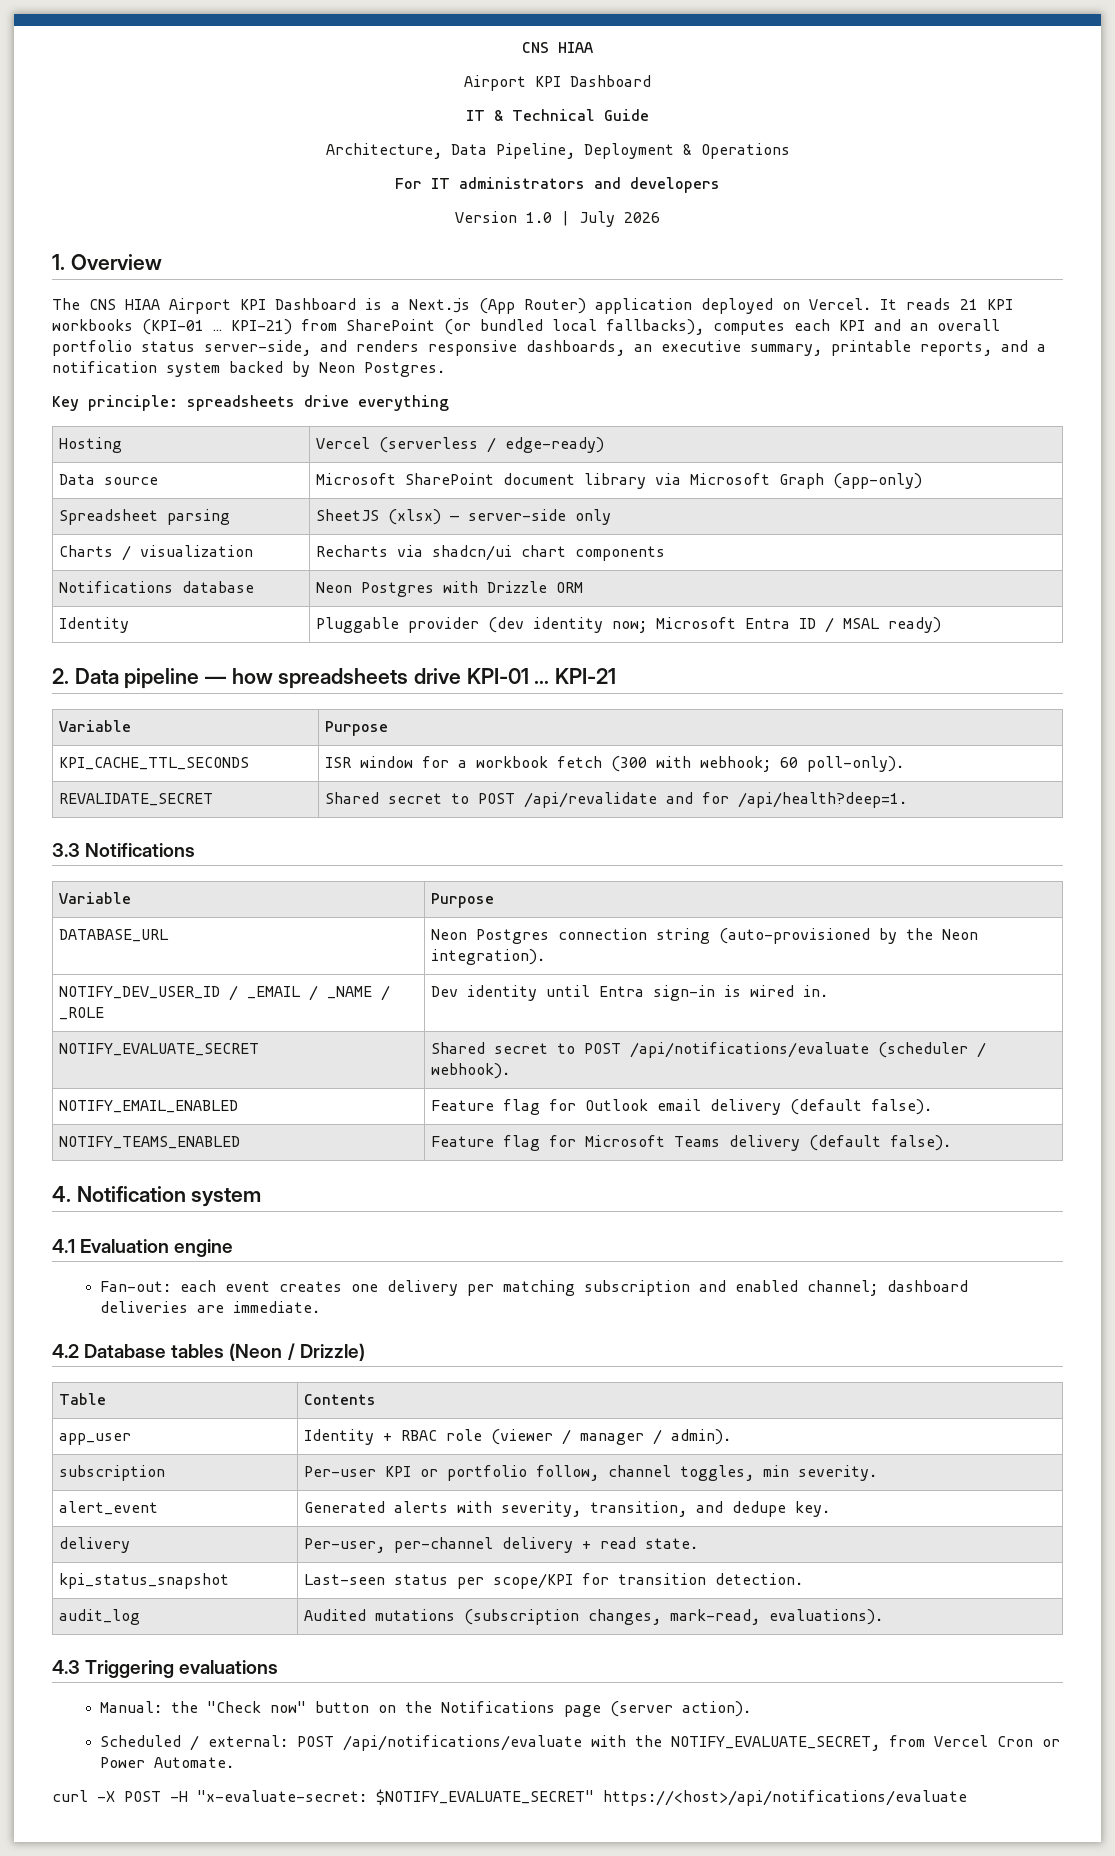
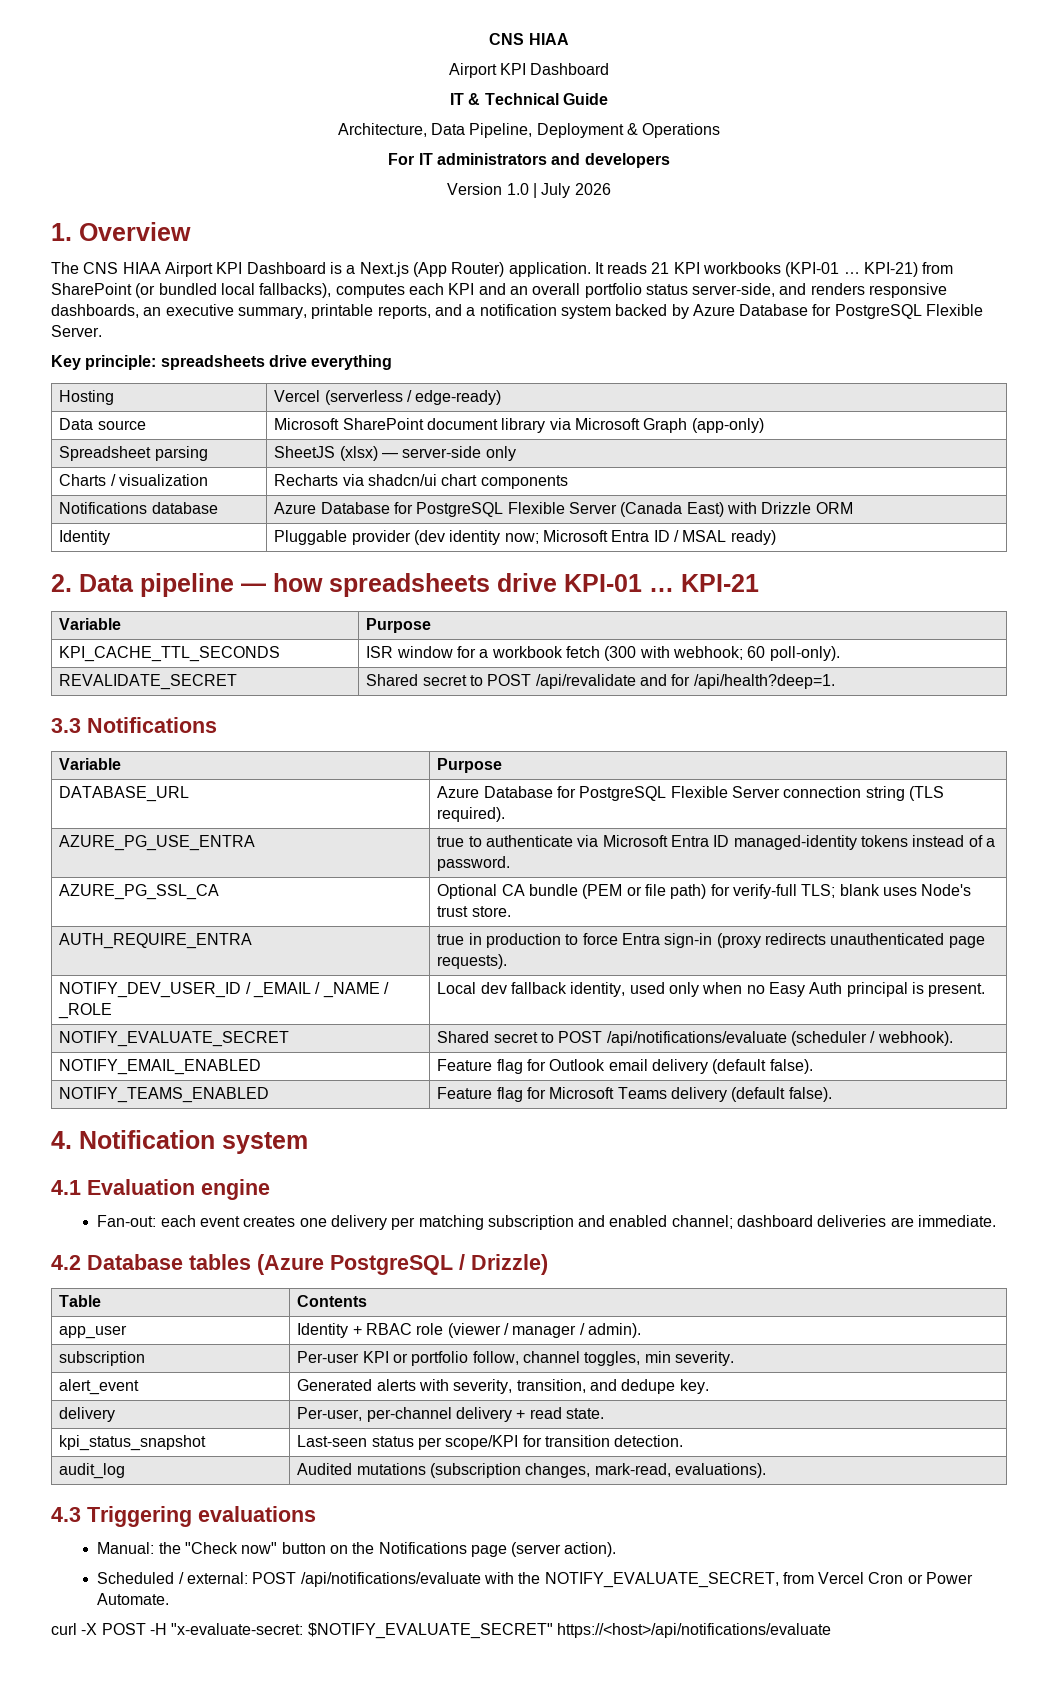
- The CNS HIAA Airport KPI Dashboard is a Next.js (App Router) application deployed on Vercel.
+ The CNS HIAA Airport KPI Dashboard is a Next.js (App Router) application.
- KPI-21) from SharePoint (or bundled local fallbacks), computes each KPI and an overall portfolio status server-side, and renders responsive dashboards, an executive summary, printable reports, and a notification system backed by Neon Postgres.
+ KPI-21) from SharePoint (or bundled local fallbacks), computes each KPI and an overall portfolio status server-side, and renders responsive dashboards, an executive summary, printable reports, and a notification system backed by Azure Database for PostgreSQL Flexible Server.
- Notifications database | Neon Postgres with Drizzle ORM
+ Notifications database | Azure Database for PostgreSQL Flexible Server (Canada East) with Drizzle ORM
- DATABASE_URL | Neon Postgres connection string (auto-provisioned by the Neon integration).
+ DATABASE_URL | Azure Database for PostgreSQL Flexible Server connection string (TLS required).
+ AZURE_PG_USE_ENTRA | true to authenticate via Microsoft Entra ID managed-identity tokens instead of a password.
+ AZURE_PG_SSL_CA | Optional CA bundle (PEM or file path) for verify-full TLS; blank uses Node's trust store.
+ AUTH_REQUIRE_ENTRA | true in production to force Entra sign-in (proxy redirects unauthenticated page requests).
- NOTIFY_DEV_USER_ID / _EMAIL / _NAME / _ROLE | Dev identity until Entra sign-in is wired in.
+ NOTIFY_DEV_USER_ID / _EMAIL / _NAME / _ROLE | Local dev fallback identity, used only when no Easy Auth principal is present.
- 4.2 Database tables (Neon / Drizzle)
+ 4.2 Database tables (Azure PostgreSQL / Drizzle)

